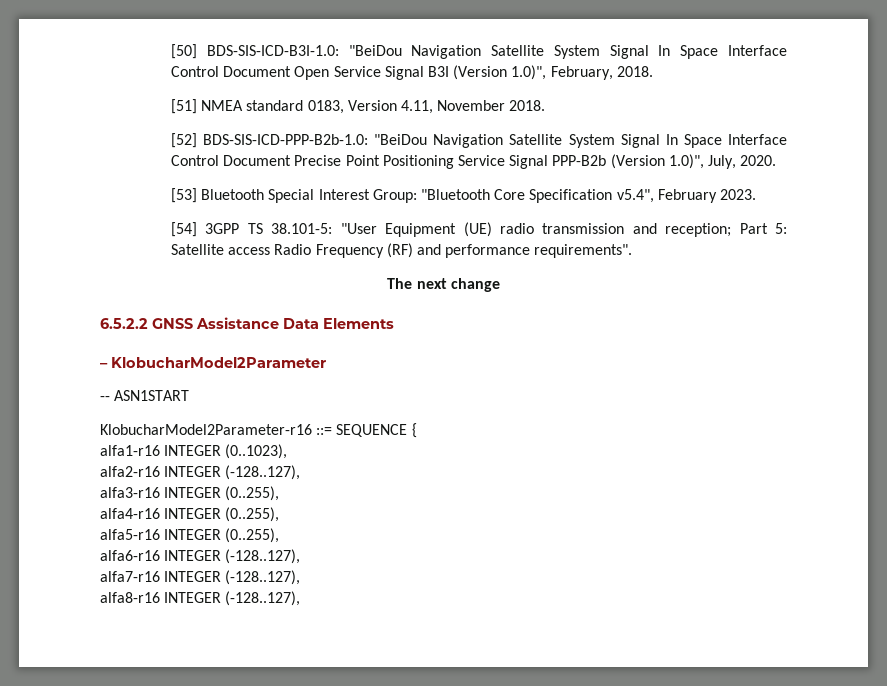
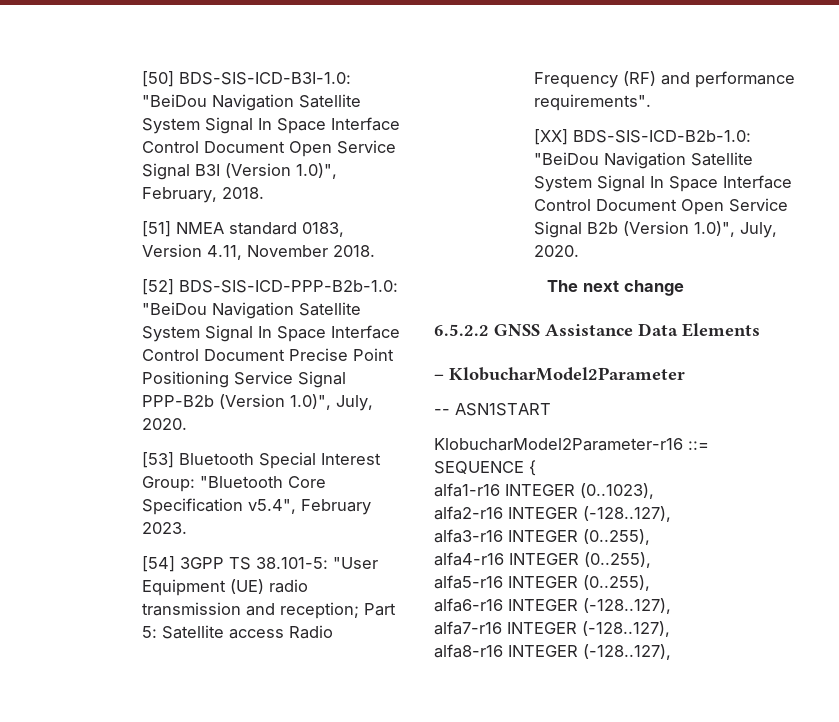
+ [XX] BDS-SIS-ICD-B2b-1.0: "BeiDou Navigation Satellite System Signal In Space Interface Control Document Open Service Signal B2b (Version 1.0)", July, 2020.

